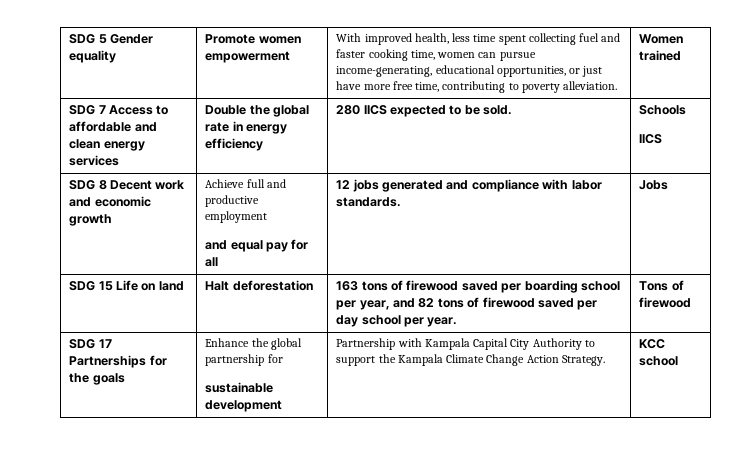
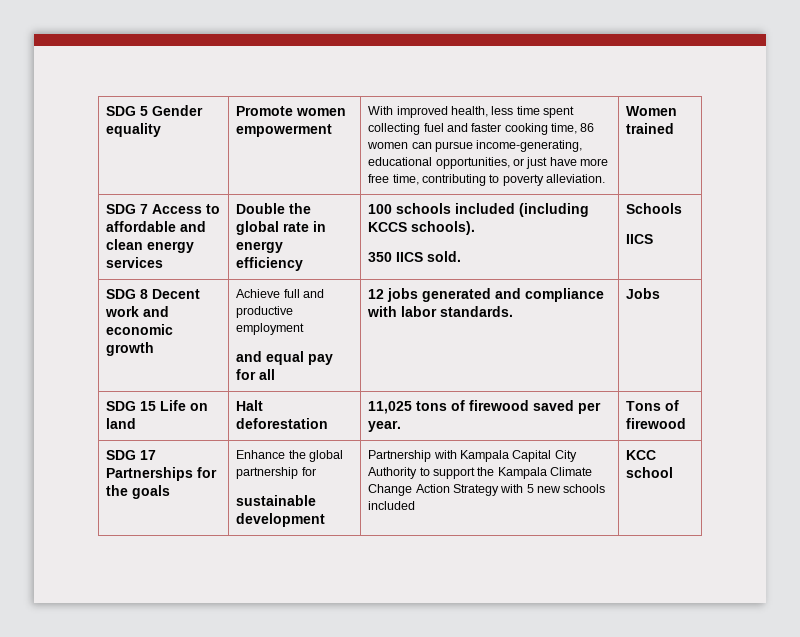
- SDG 5 Gender equality | Promote women empowerment | With improved health, less time spent collecting fuel and faster cooking time, women can pursue income-generating, educational opportunities, or just have more free time, contributing to poverty alleviation. | Women trained
+ SDG 5 Gender equality | Promote women empowerment | With improved health, less time spent collecting fuel and faster cooking time, 86 women can pursue income-generating, educational opportunities, or just have more free time, contributing to poverty alleviation. | Women trained
- SDG 7 Access to affordable and clean energy services | Double the global rate in energy efficiency | 280 IICS expected to be sold. | Schools
+ SDG 7 Access to affordable and clean energy services | Double the global rate in energy efficiency | 100 schools included (including KCCS schools).
+ 350 IICS sold. | Schools
- SDG 15 Life on land | Halt deforestation | 163 tons of firewood saved per boarding school per year, and 82 tons of firewood saved per day school per year. | Tons of firewood
+ SDG 15 Life on land | Halt deforestation | 11,025 tons of firewood saved per year. | Tons of firewood
  SDG 17 Partnerships for the goals | Enhance the global partnership for
- sustainable development | Partnership with Kampala Capital City Authority to support the Kampala Climate Change Action Strategy. | KCC school
+ sustainable development | Partnership with Kampala Capital City Authority to support the Kampala Climate Change Action Strategy with 5 new schools included | KCC school

